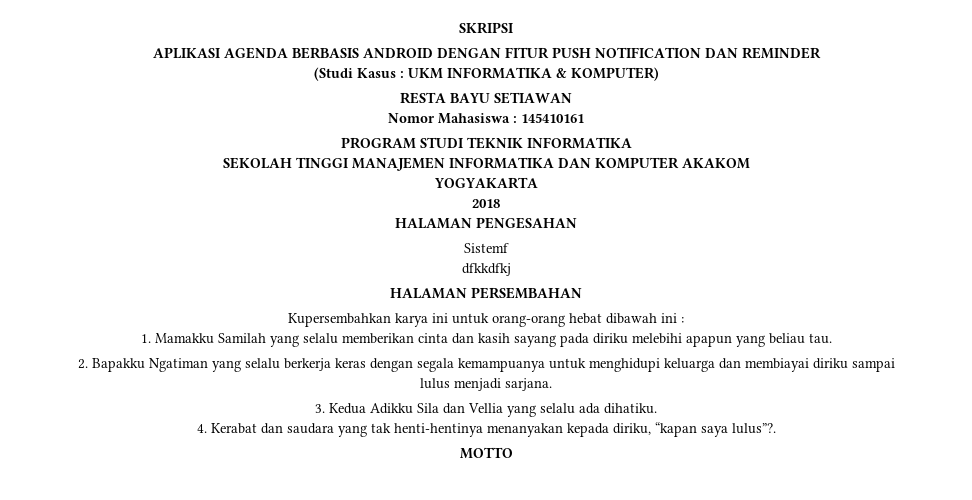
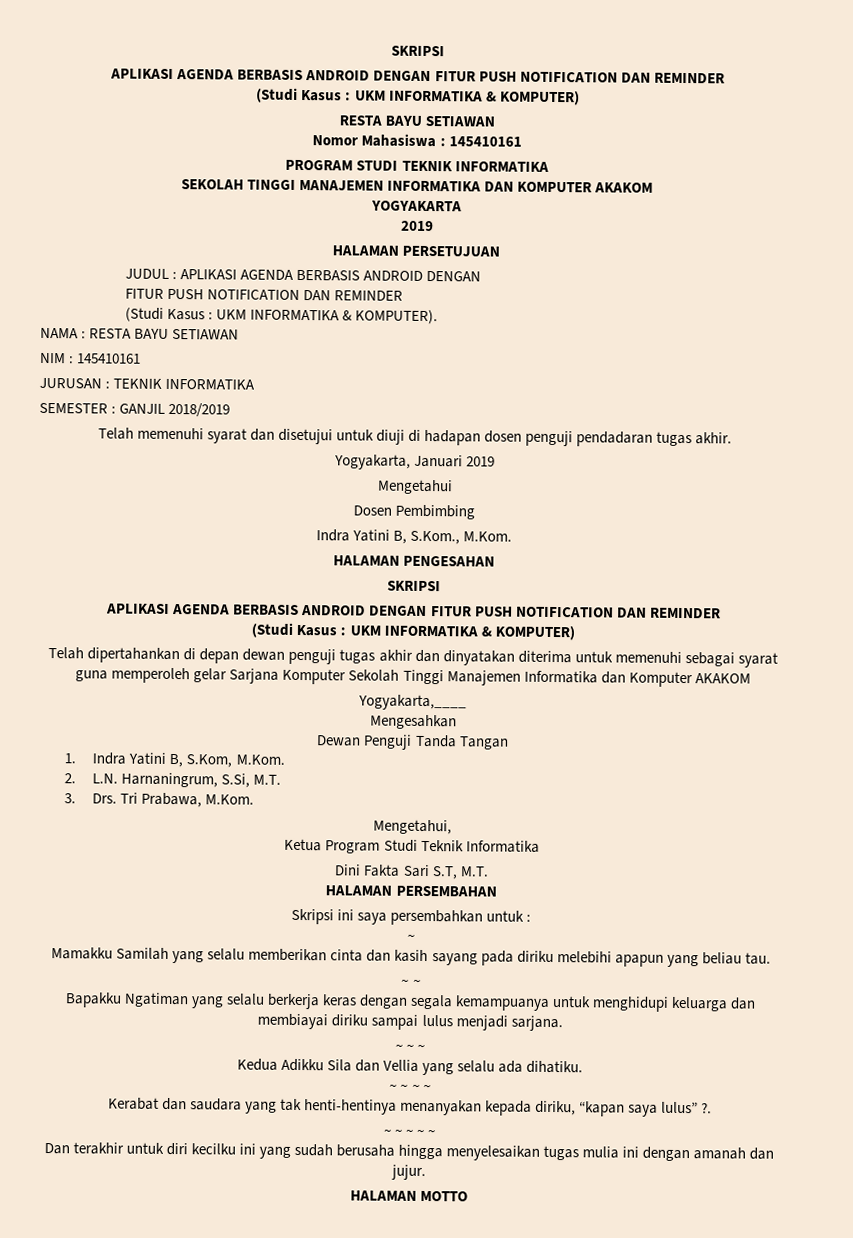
  YOGYAKARTA
- 2018
+ 2019
+ HALAMAN PERSETUJUAN
+ JUDUL : APLIKASI AGENDA BERBASIS ANDROID DENGAN
+ FITUR PUSH NOTIFICATION DAN REMINDER
+ (Studi Kasus : UKM INFORMATIKA & KOMPUTER).
+ NAMA : RESTA BAYU SETIAWAN
+ NIM : 145410161
+ JURUSAN : TEKNIK INFORMATIKA
+ SEMESTER : GANJIL 2018/2019
+ Telah memenuhi syarat dan disetujui untuk diuji di hadapan dosen penguji pendadaran tugas akhir.
+ Yogyakarta, Januari 2019
+ Mengetahui
+ Dosen Pembimbing
+ Indra Yatini B, S.Kom., M.Kom.
  HALAMAN PENGESAHAN
- Sistemf
- dfkkdfkj
+ SKRIPSI
+ APLIKASI AGENDA BERBASIS ANDROID DENGAN FITUR PUSH NOTIFICATION DAN REMINDER
+ (Studi Kasus : UKM INFORMATIKA & KOMPUTER)
+ Telah dipertahankan di depan dewan penguji tugas akhir dan dinyatakan diterima untuk memenuhi sebagai syarat guna memperoleh gelar Sarjana Komputer Sekolah Tinggi Manajemen Informatika dan Komputer AKAKOM
+ Yogyakarta,____
+ Mengesahkan
+ Dewan Penguji Tanda Tangan
+ 1. Indra Yatini B, S.Kom, M.Kom.
+ 2. L.N. Harnaningrum, S.Si, M.T.
+ 3. Drs. Tri Prabawa, M.Kom.
+ Mengetahui,
+ Ketua Program Studi Teknik Informatika
+ Dini Fakta Sari S.T, M.T.
  HALAMAN PERSEMBAHAN
- Kupersembahkan karya ini untuk orang-orang hebat dibawah ini :
- 1. Mamakku Samilah yang selalu memberikan cinta dan kasih sayang pada diriku melebihi apapun yang beliau tau.
- 2. Bapakku Ngatiman yang selalu berkerja keras dengan segala kemampuanya untuk menghidupi keluarga dan membiayai diriku sampai lulus menjadi sarjana.
- 3. Kedua Adikku Sila dan Vellia yang selalu ada dihatiku.
- 4. Kerabat dan saudara yang tak henti-hentinya menanyakan kepada diriku, “kapan saya lulus”?.
- MOTTO
+ Skripsi ini saya persembahkan untuk :
+ ~
+ Mamakku Samilah yang selalu memberikan cinta dan kasih sayang pada diriku melebihi apapun yang beliau tau.
+ ~ ~
+ Bapakku Ngatiman yang selalu berkerja keras dengan segala kemampuanya untuk menghidupi keluarga dan membiayai diriku sampai lulus menjadi sarjana.
+ ~ ~ ~
+ Kedua Adikku Sila dan Vellia yang selalu ada dihatiku.
+ ~ ~ ~ ~
+ Kerabat dan saudara yang tak henti-hentinya menanyakan kepada diriku, “kapan saya lulus” ?.
+ ~ ~ ~ ~ ~
+ Dan terakhir untuk diri kecilku ini yang sudah berusaha hingga menyelesaikan tugas mulia ini dengan amanah dan jujur.
+ HALAMAN MOTTO

